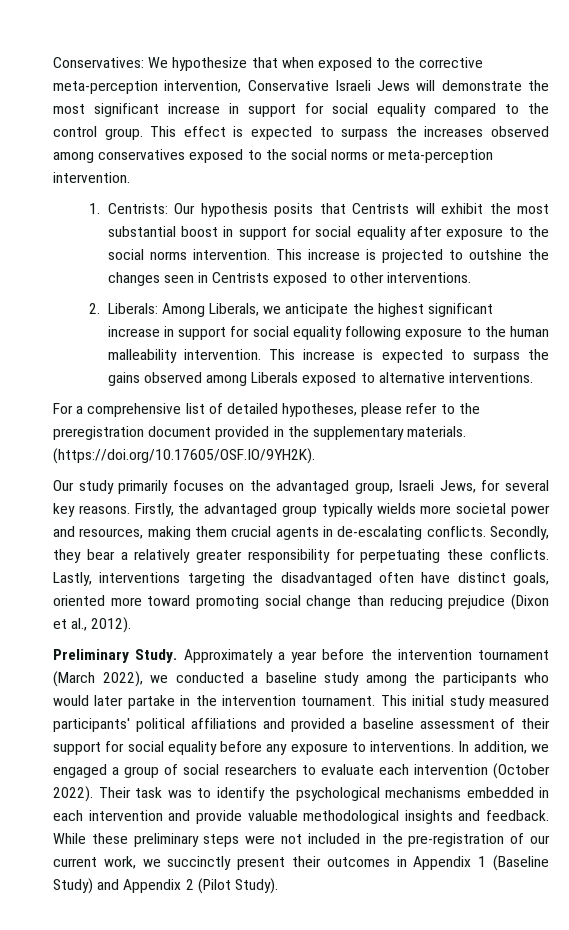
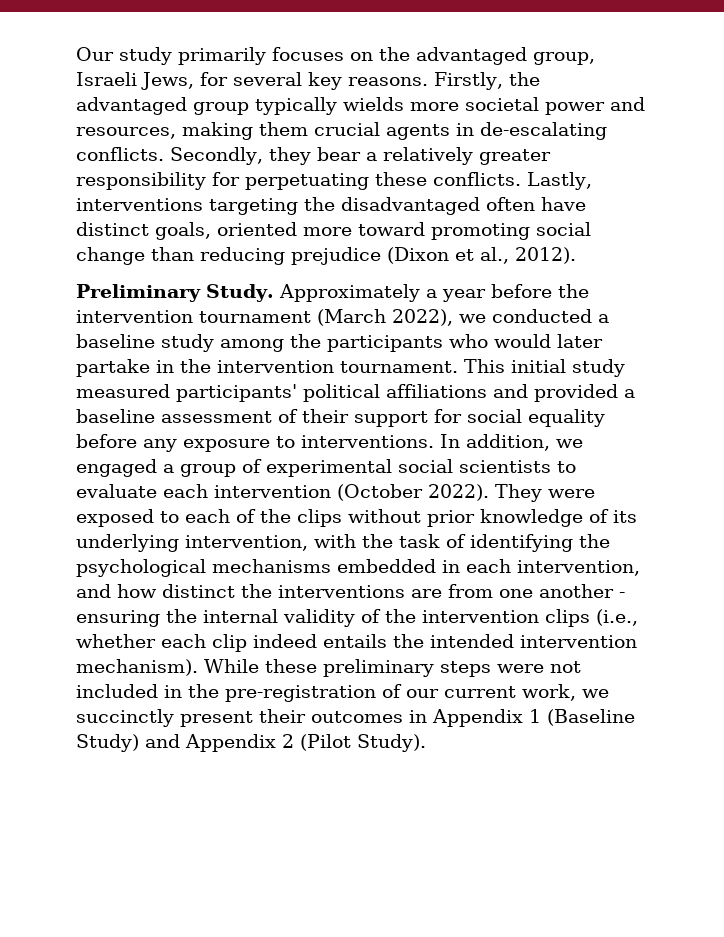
- Conservatives: We hypothesize that when exposed to the corrective meta-perception intervention, Conservative Israeli Jews will demonstrate the most significant increase in support for social equality compared to the control group. This effect is expected to surpass the increases observed among conservatives exposed to the social norms or meta-perception intervention.
- 1. Centrists: Our hypothesis posits that Centrists will exhibit the most substantial boost in support for social equality after exposure to the social norms intervention. This increase is projected to outshine the changes seen in Centrists exposed to other interventions.
- 2. Liberals: Among Liberals, we anticipate the highest significant increase in support for social equality following exposure to the human malleability intervention. This increase is expected to surpass the gains observed among Liberals exposed to alternative interventions.
- For a comprehensive list of detailed hypotheses, please refer to the preregistration document provided in the supplementary materials. (https://doi.org/10.17605/OSF.IO/9YH2K).
- In addition, we engaged a group of social researchers to evaluate each intervention (October 2022).
+ In addition, we engaged a group of experimental social scientists to evaluate each intervention (October 2022).
- Their task was to identify the psychological mechanisms embedded in each intervention and provide valuable methodological insights and feedback.
+ They were exposed to each of the clips without prior knowledge of its underlying intervention, with the task of identifying the psychological mechanisms embedded in each intervention, and how distinct the interventions are from one another - ensuring the internal validity of the intervention clips (i.e., whether each clip indeed entails the intended intervention mechanism).

